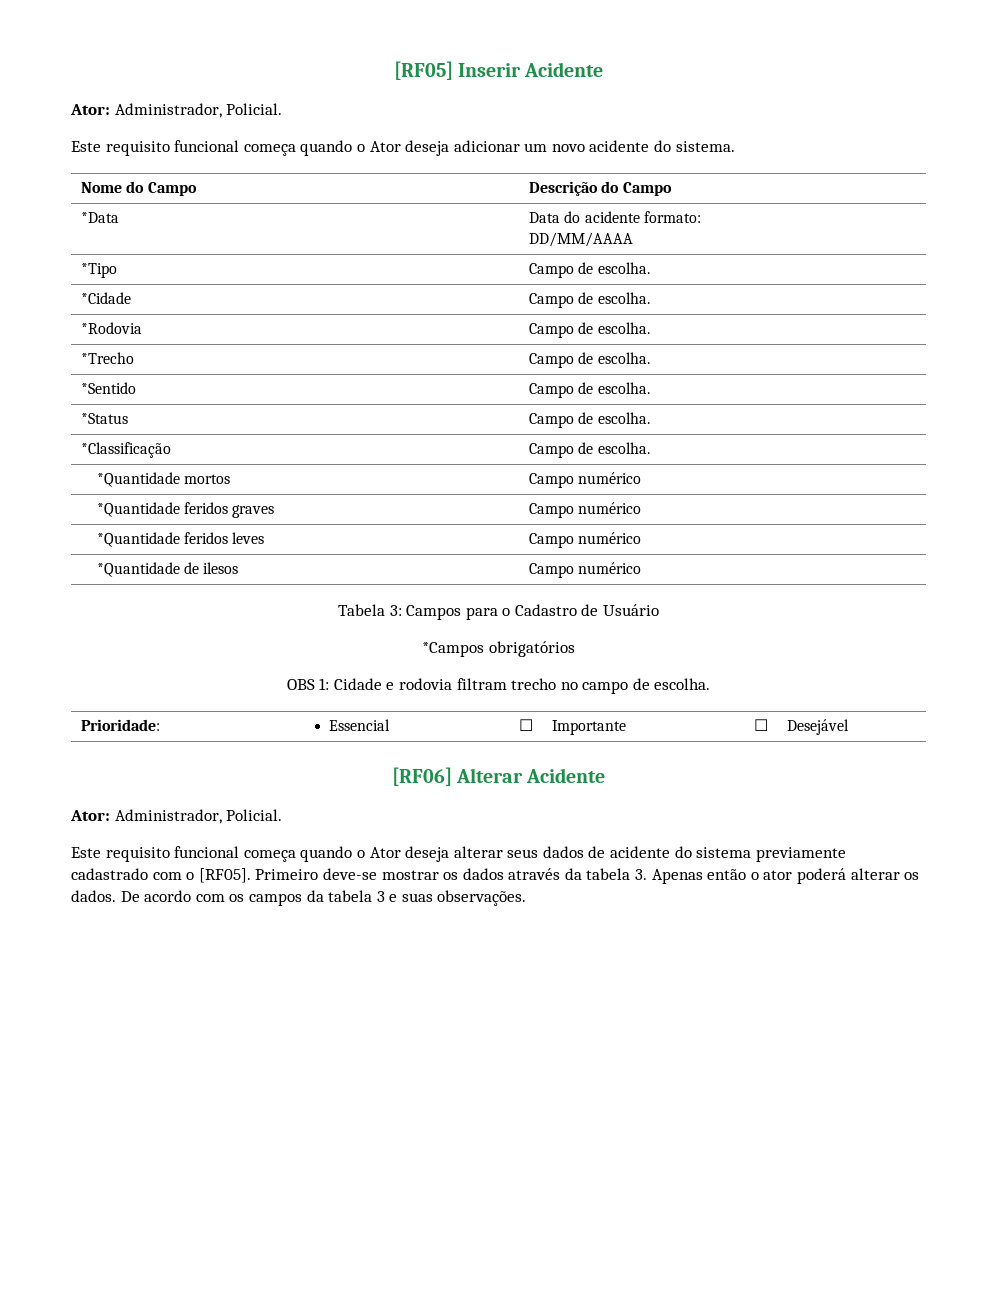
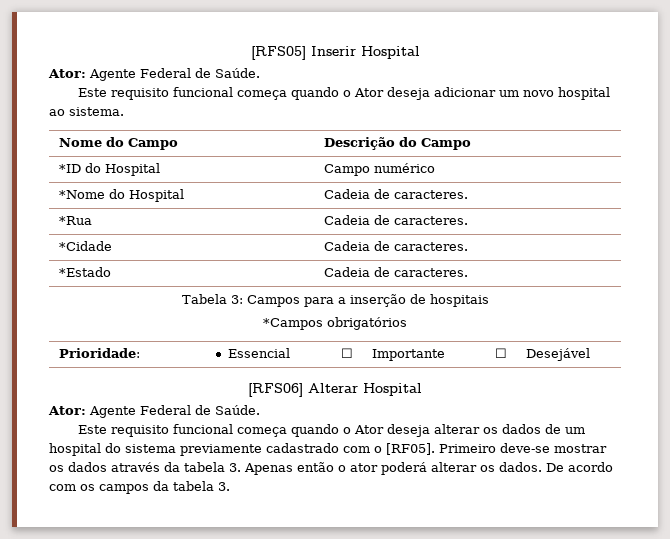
- [RF05] Inserir Acidente
- Ator: Administrador, Policial.
+ [RFS05] Inserir Hospital
+ Ator: Agente Federal de Saúde.
- Este requisito funcional começa quando o Ator deseja adicionar um novo acidente do sistema.
+ Este requisito funcional começa quando o Ator deseja adicionar um novo hospital ao sistema.
- *Data | Data do acidente formato:
- DD/MM/AAAA
- *Tipo | Campo de escolha.
- *Cidade | Campo de escolha.
- *Rodovia | Campo de escolha.
- *Trecho | Campo de escolha.
- *Sentido | Campo de escolha.
- *Status | Campo de escolha.
- *Classificação | Campo de escolha.
- *Quantidade mortos | Campo numérico
- *Quantidade feridos graves | Campo numérico
- *Quantidade feridos leves | Campo numérico
- *Quantidade de ilesos | Campo numérico
- Tabela 3: Campos para o Cadastro de Usuário
+ *ID do Hospital | Campo numérico
+ *Nome do Hospital | Cadeia de caracteres.
+ *Rua | Cadeia de caracteres.
+ *Cidade | Cadeia de caracteres.
+ *Estado | Cadeia de caracteres.
+ Tabela 3: Campos para a inserção de hospitais
  *Campos obrigatórios
- OBS 1: Cidade e rodovia filtram trecho no campo de escolha.
- [RF06] Alterar Acidente
- Ator: Administrador, Policial.
+ [RFS06] Alterar Hospital
+ Ator: Agente Federal de Saúde.
- Este requisito funcional começa quando o Ator deseja alterar seus dados de acidente do sistema previamente cadastrado com o [RF05].
+ Este requisito funcional começa quando o Ator deseja alterar os dados de um hospital do sistema previamente cadastrado com o [RF05].
- De acordo com os campos da tabela 3 e suas observações.
+ De acordo com os campos da tabela 3.

